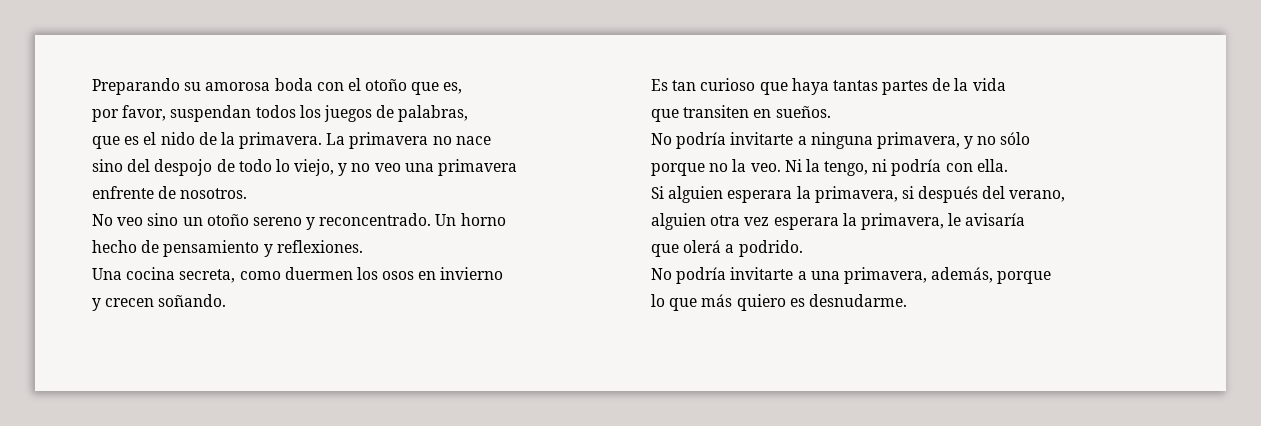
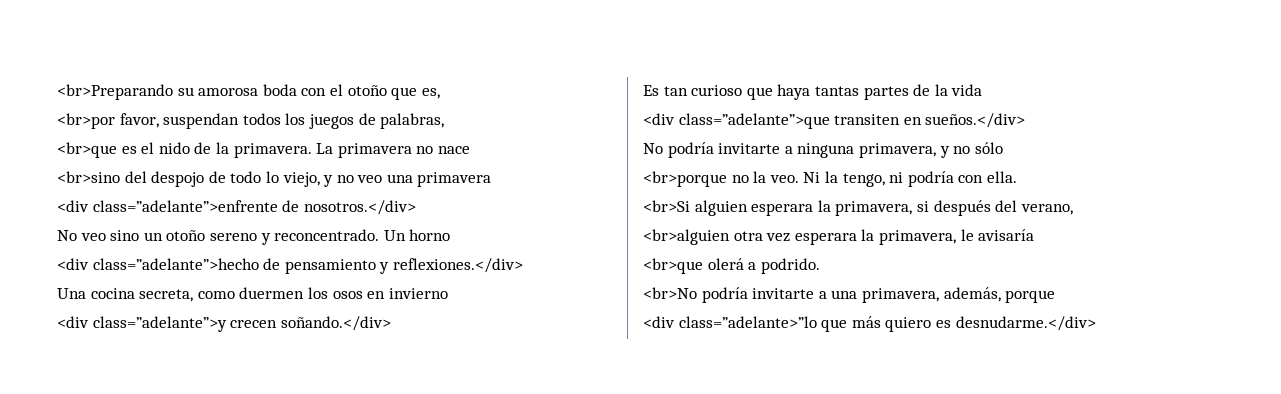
- Preparando su amorosa boda con el otoño que es,
+ <br>Preparando su amorosa boda con el otoño que es,
- por favor, suspendan todos los juegos de palabras,
+ <br>por favor, suspendan todos los juegos de palabras,
- que es el nido de la primavera.
+ <br>que es el nido de la primavera.
- sino del despojo de todo lo viejo, y no veo una primavera
+ <br>sino del despojo de todo lo viejo, y no veo una primavera
- enfrente de nosotros.
+ <div class=”adelante”>enfrente de nosotros.</div>
- hecho de pensamiento y reflexiones.
+ <div class=”adelante”>hecho de pensamiento y reflexiones.</div>
- y crecen soñando.
+ <div class=”adelante”>y crecen soñando.</div>
- que transiten en sueños.
+ <div class=”adelante”>que transiten en sueños.</div>
- porque no la veo.
+ <br>porque no la veo.
- Si alguien esperara la primavera, si después del verano,
+ <br>Si alguien esperara la primavera, si después del verano,
- alguien otra vez esperara la primavera, le avisaría
+ <br>alguien otra vez esperara la primavera, le avisaría
- que olerá a podrido.
+ <br>que olerá a podrido.
- No podría invitarte a una primavera, además, porque
+ <br>No podría invitarte a una primavera, además, porque
- lo que más quiero es desnudarme.
+ <div class=”adelante>”lo que más quiero es desnudarme.</div>

